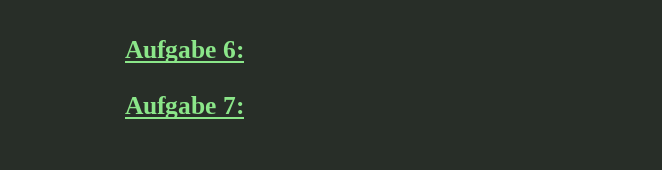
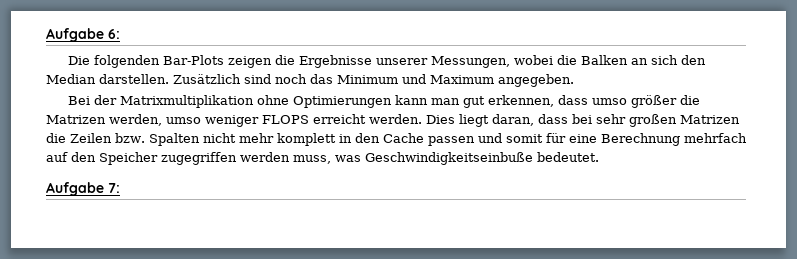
+ Die folgenden Bar-Plots zeigen die Ergebnisse unserer Messungen, wobei die Balken an sich den Median darstellen. Zusätzlich sind noch das Minimum und Maximum angegeben.
+ Bei der Matrixmultiplikation ohne Optimierungen kann man gut erkennen, dass umso größer die Matrizen werden, umso weniger FLOPS erreicht werden. Dies liegt daran, dass bei sehr großen Matrizen die Zeilen bzw. Spalten nicht mehr komplett in den Cache passen und somit für eine Berechnung mehrfach auf den Speicher zugegriffen werden muss, was Geschwindigkeitseinbuße bedeutet.

